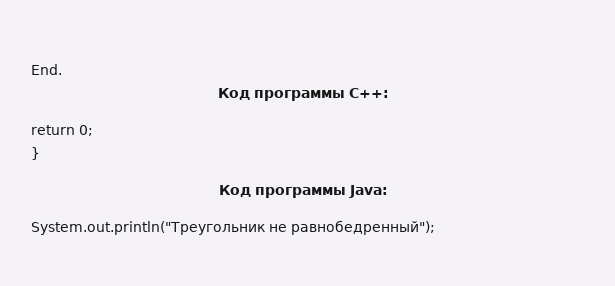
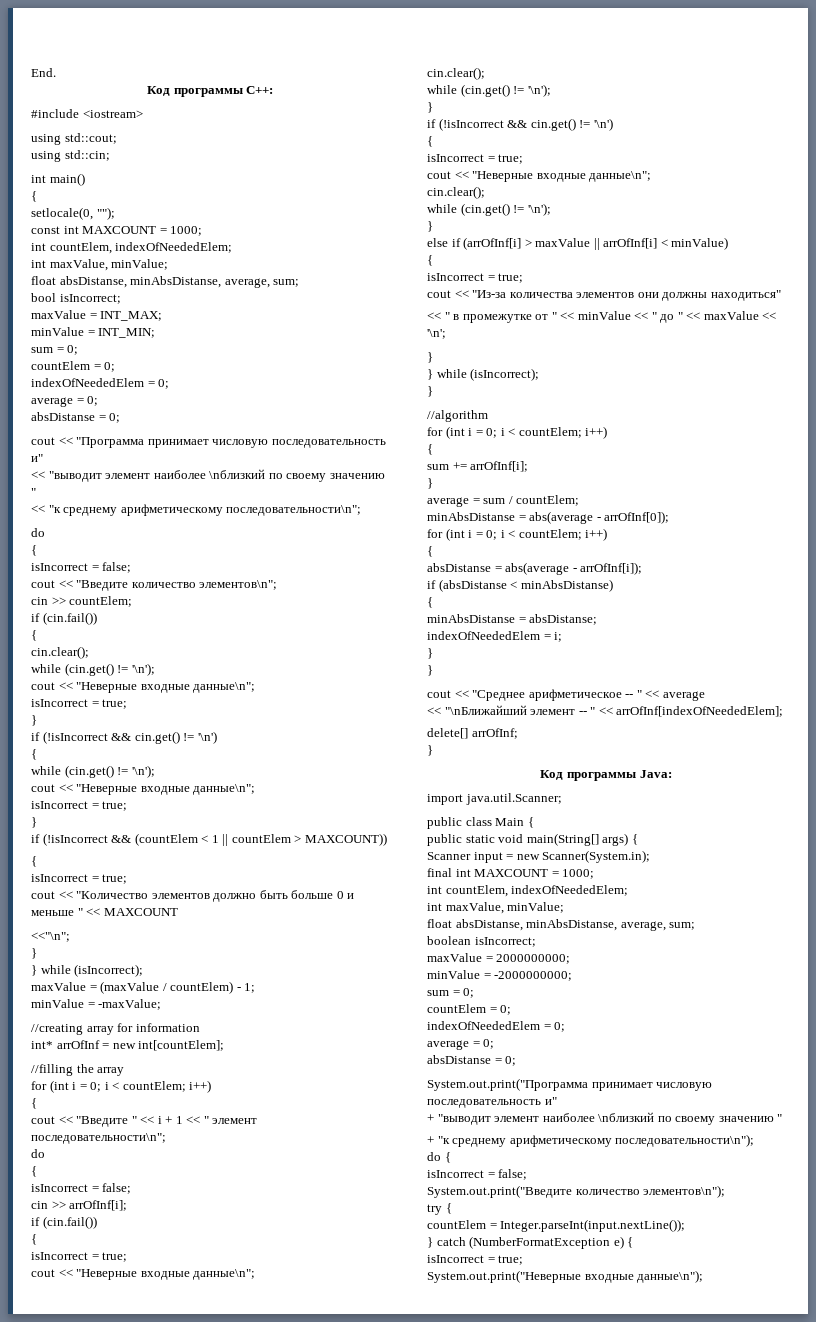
- return 0;
+ #include <iostream>
+ using std::cout;
+ using std::cin;
+ int main()
+ {
+ setlocale(0, "");
+ const int MAXCOUNT = 1000;
+ int countElem, indexOfNeededElem;
+ int maxValue, minValue;
+ float absDistanse, minAbsDistanse, average, sum;
+ bool isIncorrect;
+ maxValue = INT_MAX;
+ minValue = INT_MIN;
+ sum = 0;
+ countElem = 0;
+ indexOfNeededElem = 0;
+ average = 0;
+ absDistanse = 0;
+ cout << "Программа принимает числовую последовательность и"
+ << "выводит элемент наиболее \nблизкий по своему значению "
+ << "к среднему арифметическому последовательности\n";
+ do
+ {
+ isIncorrect = false;
+ cout << "Введите количество элементов\n";
+ cin >> countElem;
+ if (cin.fail())
+ {
+ cin.clear();
+ while (cin.get() != '\n');
+ cout << "Неверные входные данные\n";
+ isIncorrect = true;
+ }
+ if (!isIncorrect && cin.get() != '\n')
+ {
+ while (cin.get() != '\n');
+ cout << "Неверные входные данные\n";
+ isIncorrect = true;
+ }
+ if (!isIncorrect && (countElem < 1 || countElem > MAXCOUNT))
+ {
+ isIncorrect = true;
+ cout << "Количество элементов должно быть больше 0 и меньше " << MAXCOUNT
+ <<"\n";
+ }
+ } while (isIncorrect);
+ maxValue = (maxValue / countElem) - 1;
+ minValue = -maxValue;
+ //creating array for information
+ int* arrOfInf = new int[countElem];
+ //filling the array
+ for (int i = 0; i < countElem; i++)
+ {
+ cout << "Введите " << i + 1 << " элемент последовательности\n";
+ do
+ {
+ isIncorrect = false;
+ cin >> arrOfInf[i];
+ if (cin.fail())
+ {
+ isIncorrect = true;
+ cout << "Неверные входные данные\n";
+ cin.clear();
+ while (cin.get() != '\n');
+ }
+ if (!isIncorrect && cin.get() != '\n')
+ {
+ isIncorrect = true;
+ cout << "Неверные входные данные\n";
+ cin.clear();
+ while (cin.get() != '\n');
+ }
+ else if (arrOfInf[i] > maxValue || arrOfInf[i] < minValue)
+ {
+ isIncorrect = true;
+ cout << "Из-за количества элементов они должны находиться"
+ << " в промежутке от " << minValue << " до " << maxValue << '\n';
+ }
+ } while (isIncorrect);
+ }
+ //algorithm
+ for (int i = 0; i < countElem; i++)
+ {
+ sum += arrOfInf[i];
+ }
+ average = sum / countElem;
+ minAbsDistanse = abs(average - arrOfInf[0]);
+ for (int i = 0; i < countElem; i++)
+ {
+ absDistanse = abs(average - arrOfInf[i]);
+ if (absDistanse < minAbsDistanse)
+ {
+ minAbsDistanse = absDistanse;
+ indexOfNeededElem = i;
+ }
+ }
+ cout << "Среднее арифметическое -- " << average
+ << "\nБлижайший элемент -- " << arrOfInf[indexOfNeededElem];
+ delete[] arrOfInf;
  }
  Код программы Java:
- System.out.println("Треугольник не равнобедренный");
+ import java.util.Scanner;
+ public class Main {
+ public static void main(String[] args) {
+ Scanner input = new Scanner(System.in);
+ final int MAXCOUNT = 1000;
+ int countElem, indexOfNeededElem;
+ int maxValue, minValue;
+ float absDistanse, minAbsDistanse, average, sum;
+ boolean isIncorrect;
+ maxValue = 2000000000;
+ minValue = -2000000000;
+ sum = 0;
+ countElem = 0;
+ indexOfNeededElem = 0;
+ average = 0;
+ absDistanse = 0;
+ System.out.print("Программа принимает числовую последовательность и"
+ + "выводит элемент наиболее \nблизкий по своему значению "
+ + "к среднему арифметическому последовательности\n");
+ do {
+ isIncorrect = false;
+ System.out.print("Введите количество элементов\n");
+ try {
+ countElem = Integer.parseInt(input.nextLine());
+ } catch (NumberFormatException e) {
+ isIncorrect = true;
+ System.out.print("Неверные входные данные\n");

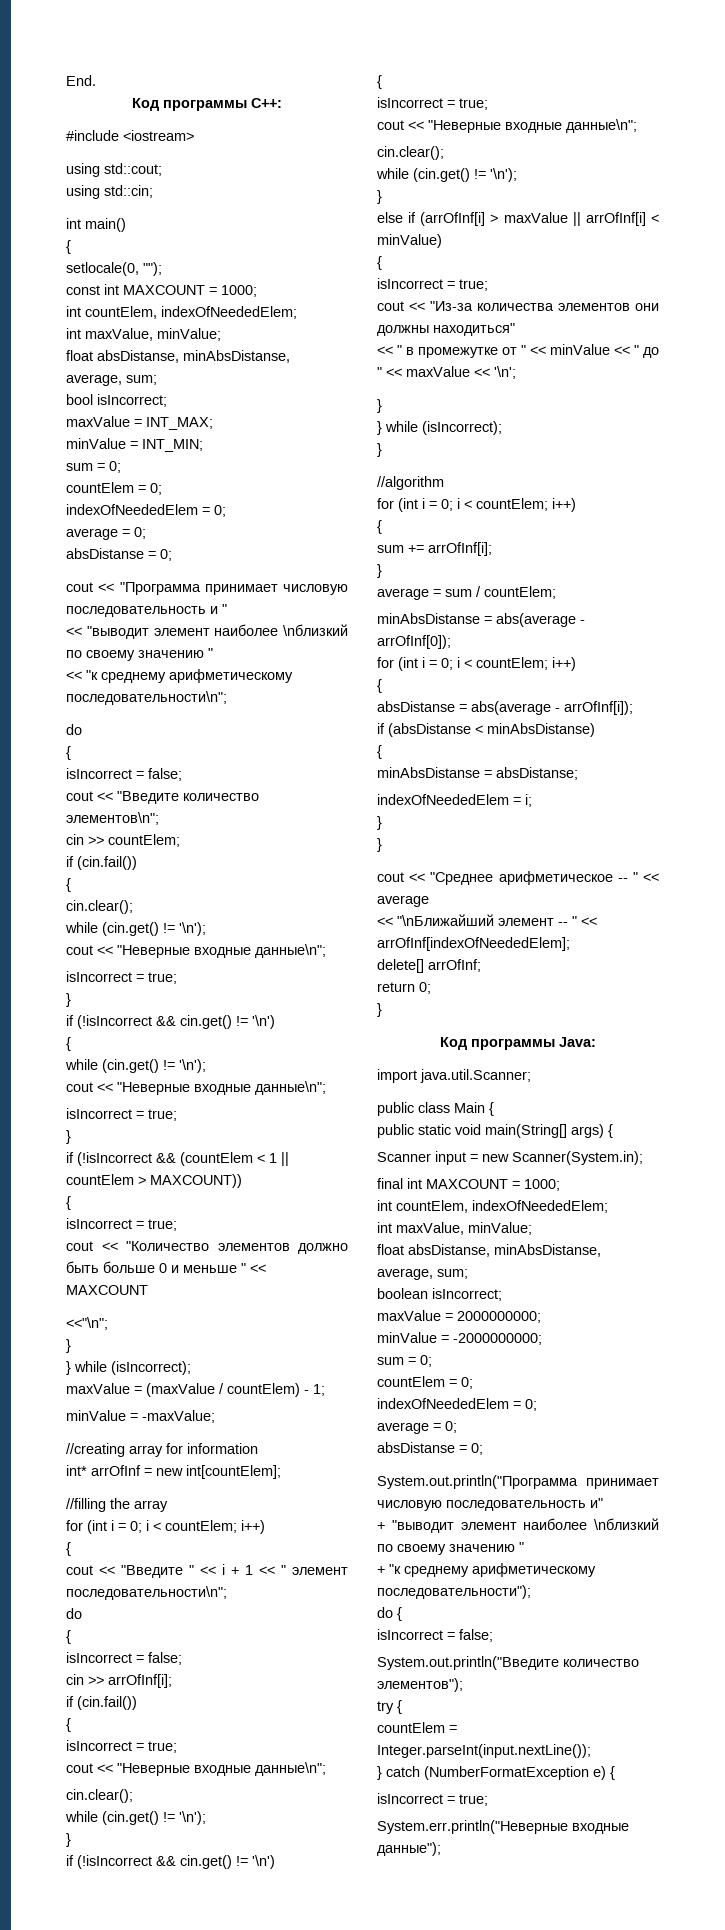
- cout << "Программа принимает числовую последовательность и"
+ cout << "Программа принимает числовую последовательность и "
+ return 0;
- System.out.print("Программа принимает числовую последовательность и"
+ System.out.println("Программа принимает числовую последовательность и"
- + "к среднему арифметическому последовательности\n");
+ + "к среднему арифметическому последовательности");
- System.out.print("Введите количество элементов\n");
+ System.out.println("Введите количество элементов");
- System.out.print("Неверные входные данные\n");
+ System.err.println("Неверные входные данные");

